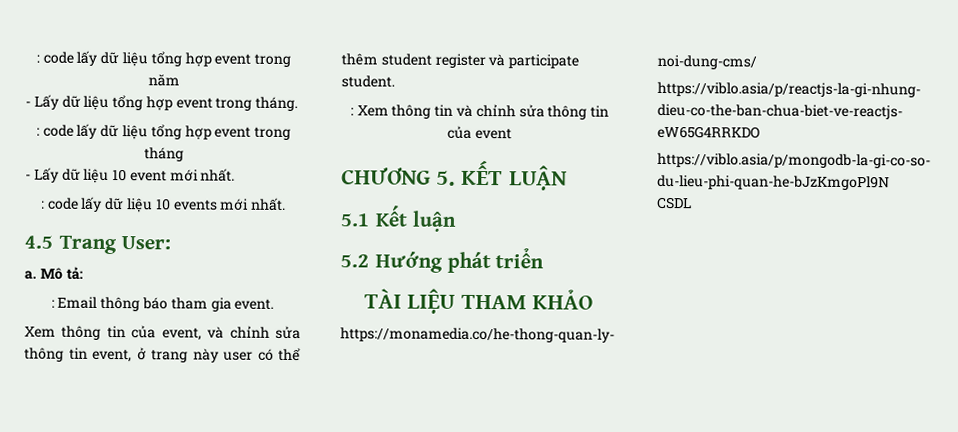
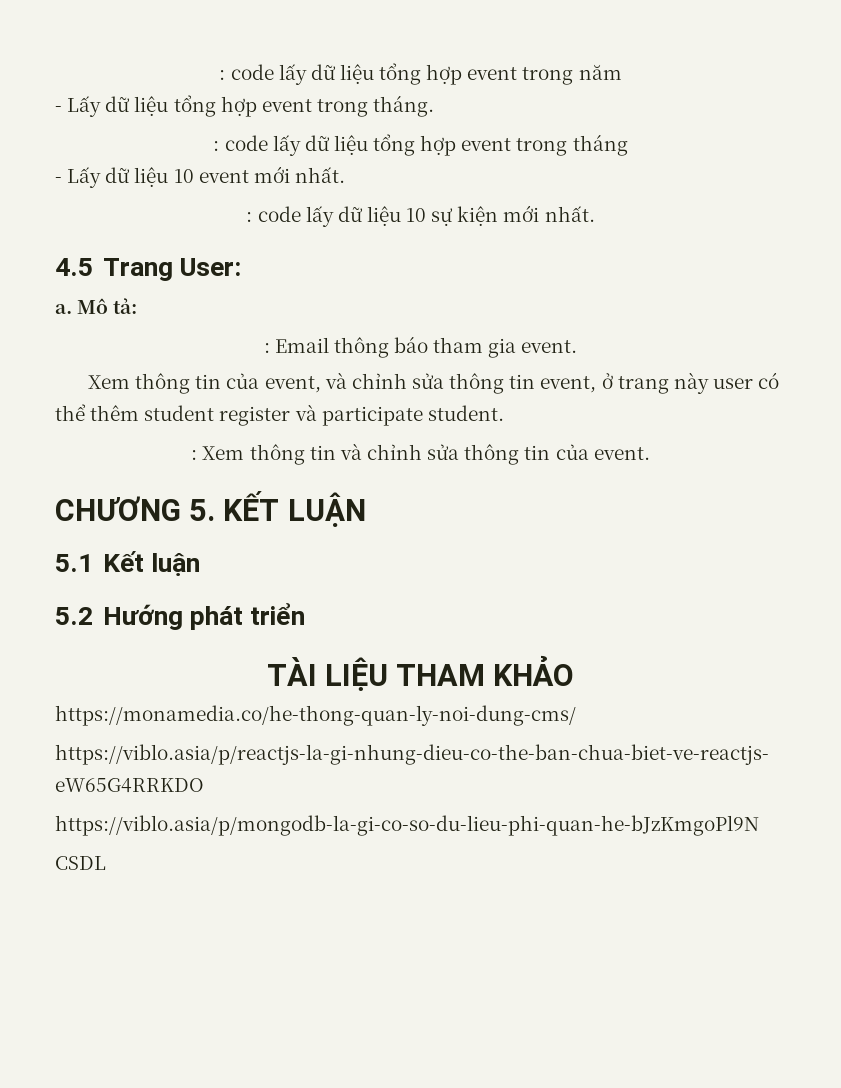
- : code lấy dữ liệu 10 events mới nhất.
+ : code lấy dữ liệu 10 sự kiện mới nhất.
- : Xem thông tin và chỉnh sửa thông tin của event
+ : Xem thông tin và chỉnh sửa thông tin của event.

